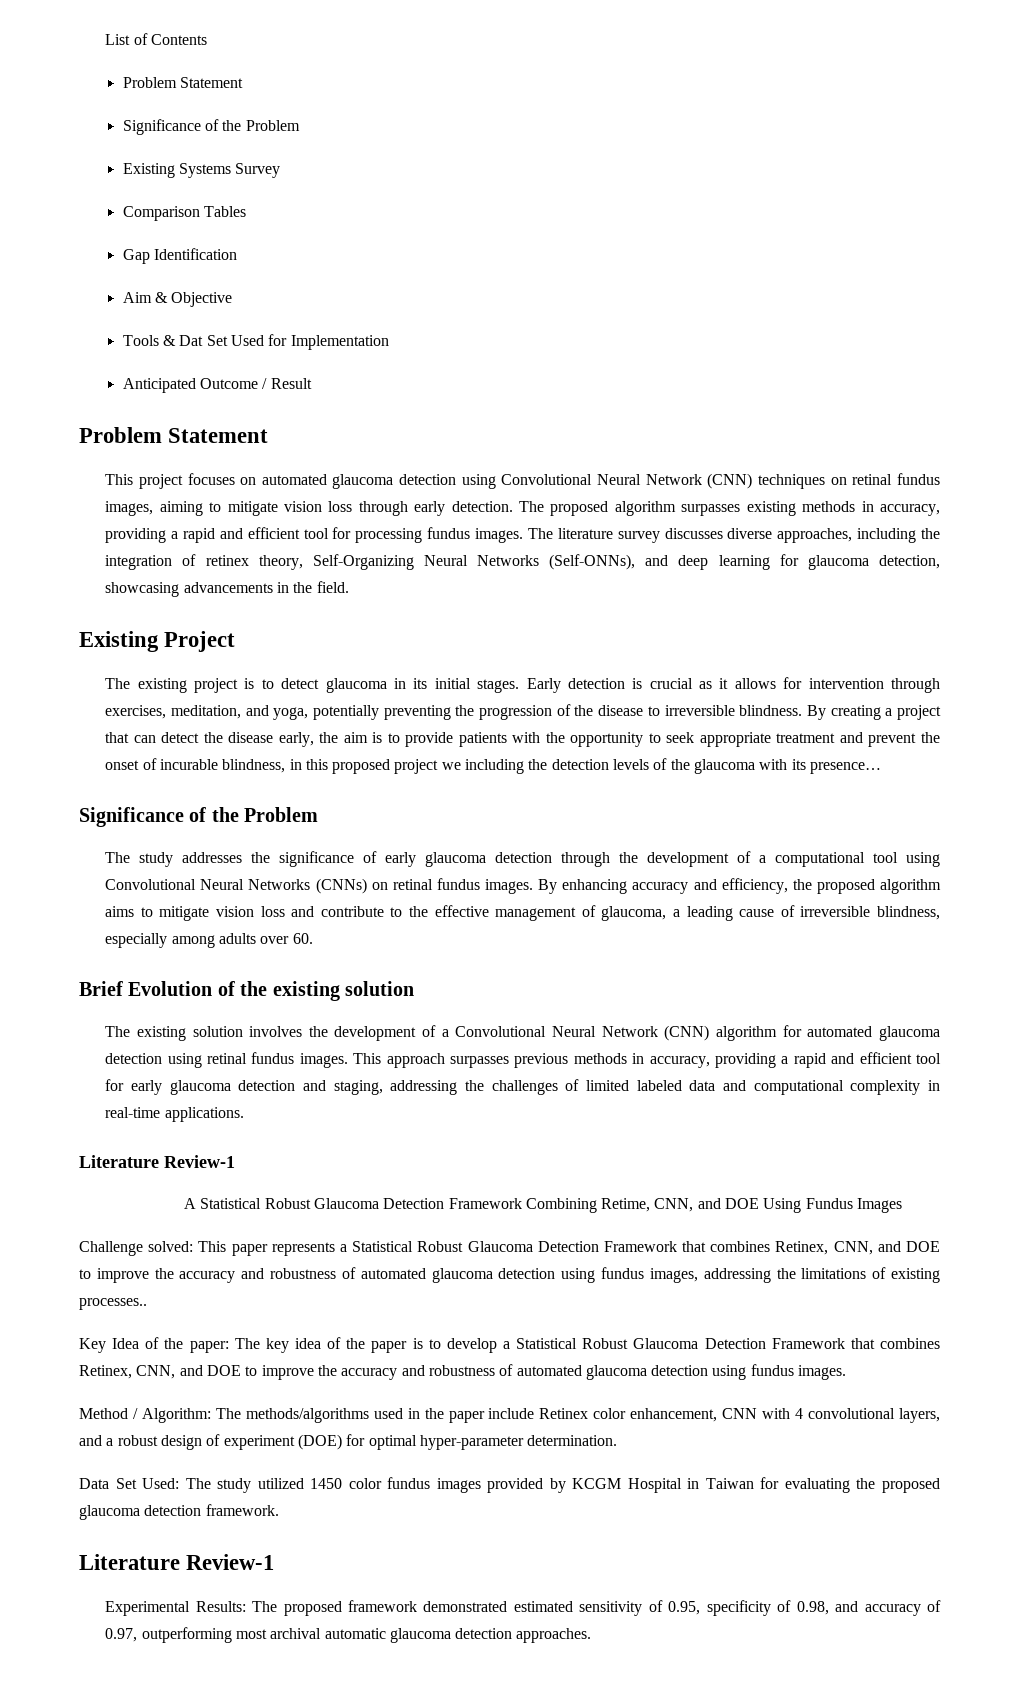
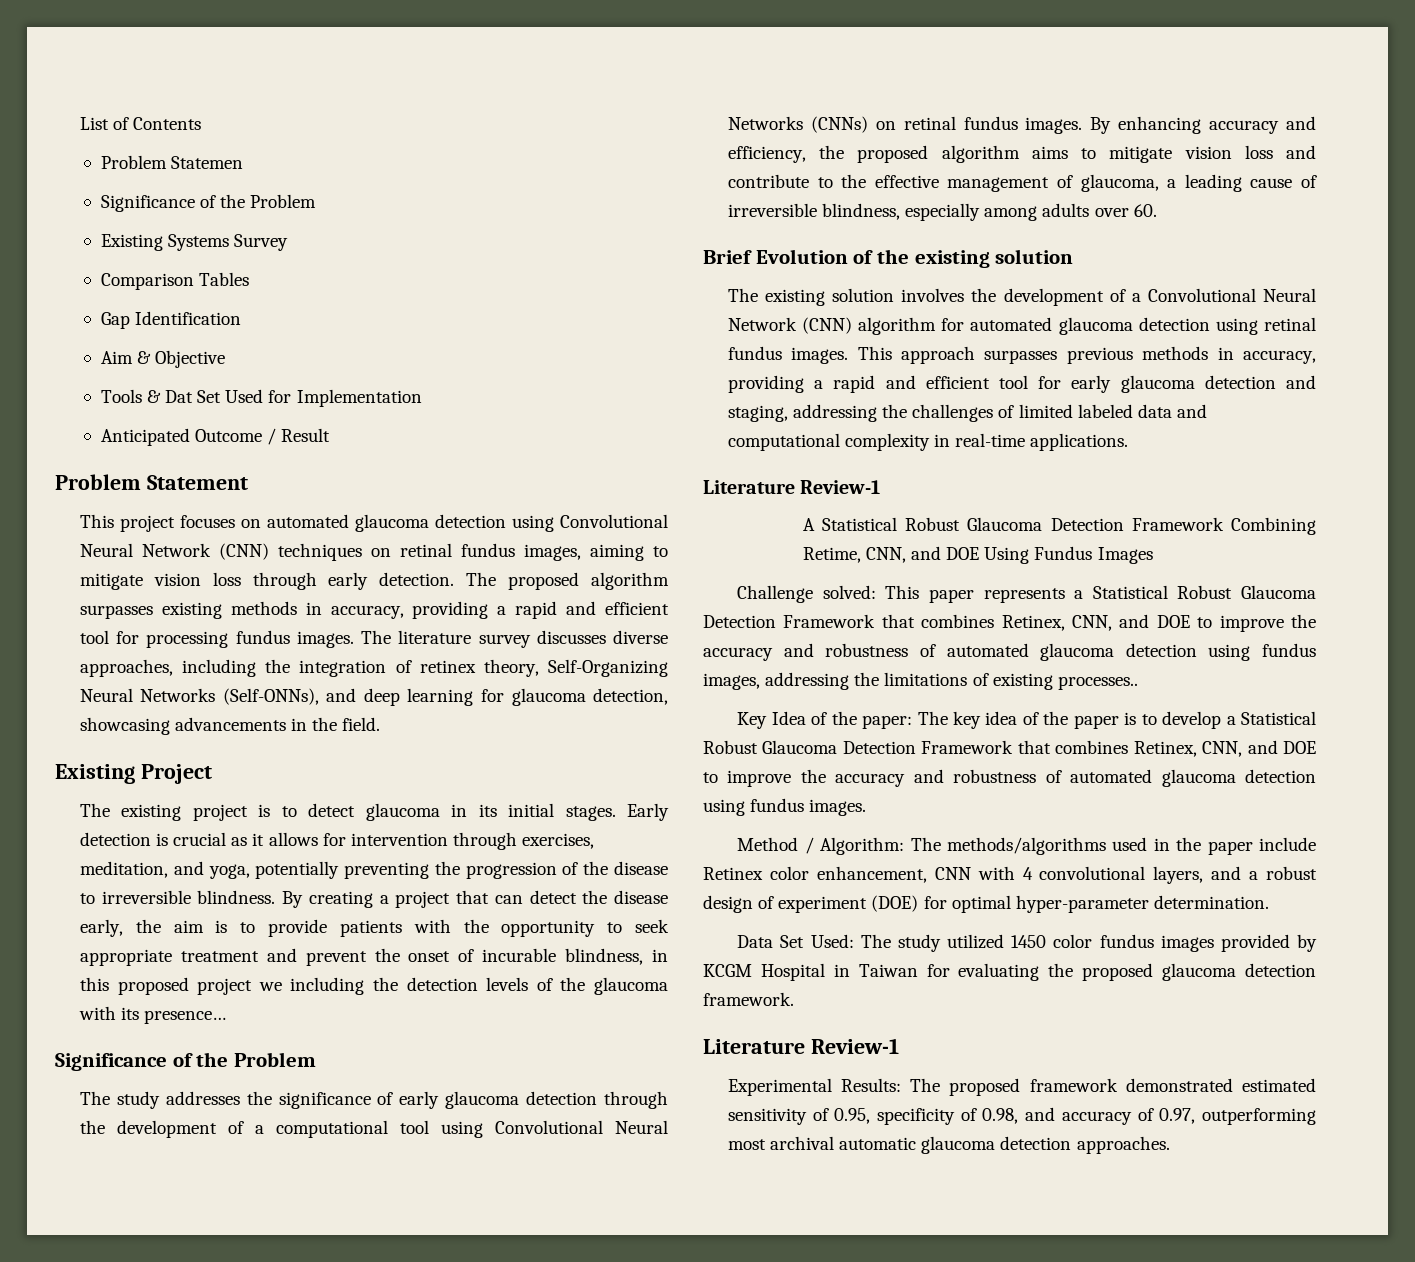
  List of Contents
- Problem Statement
+ Problem Statemen

